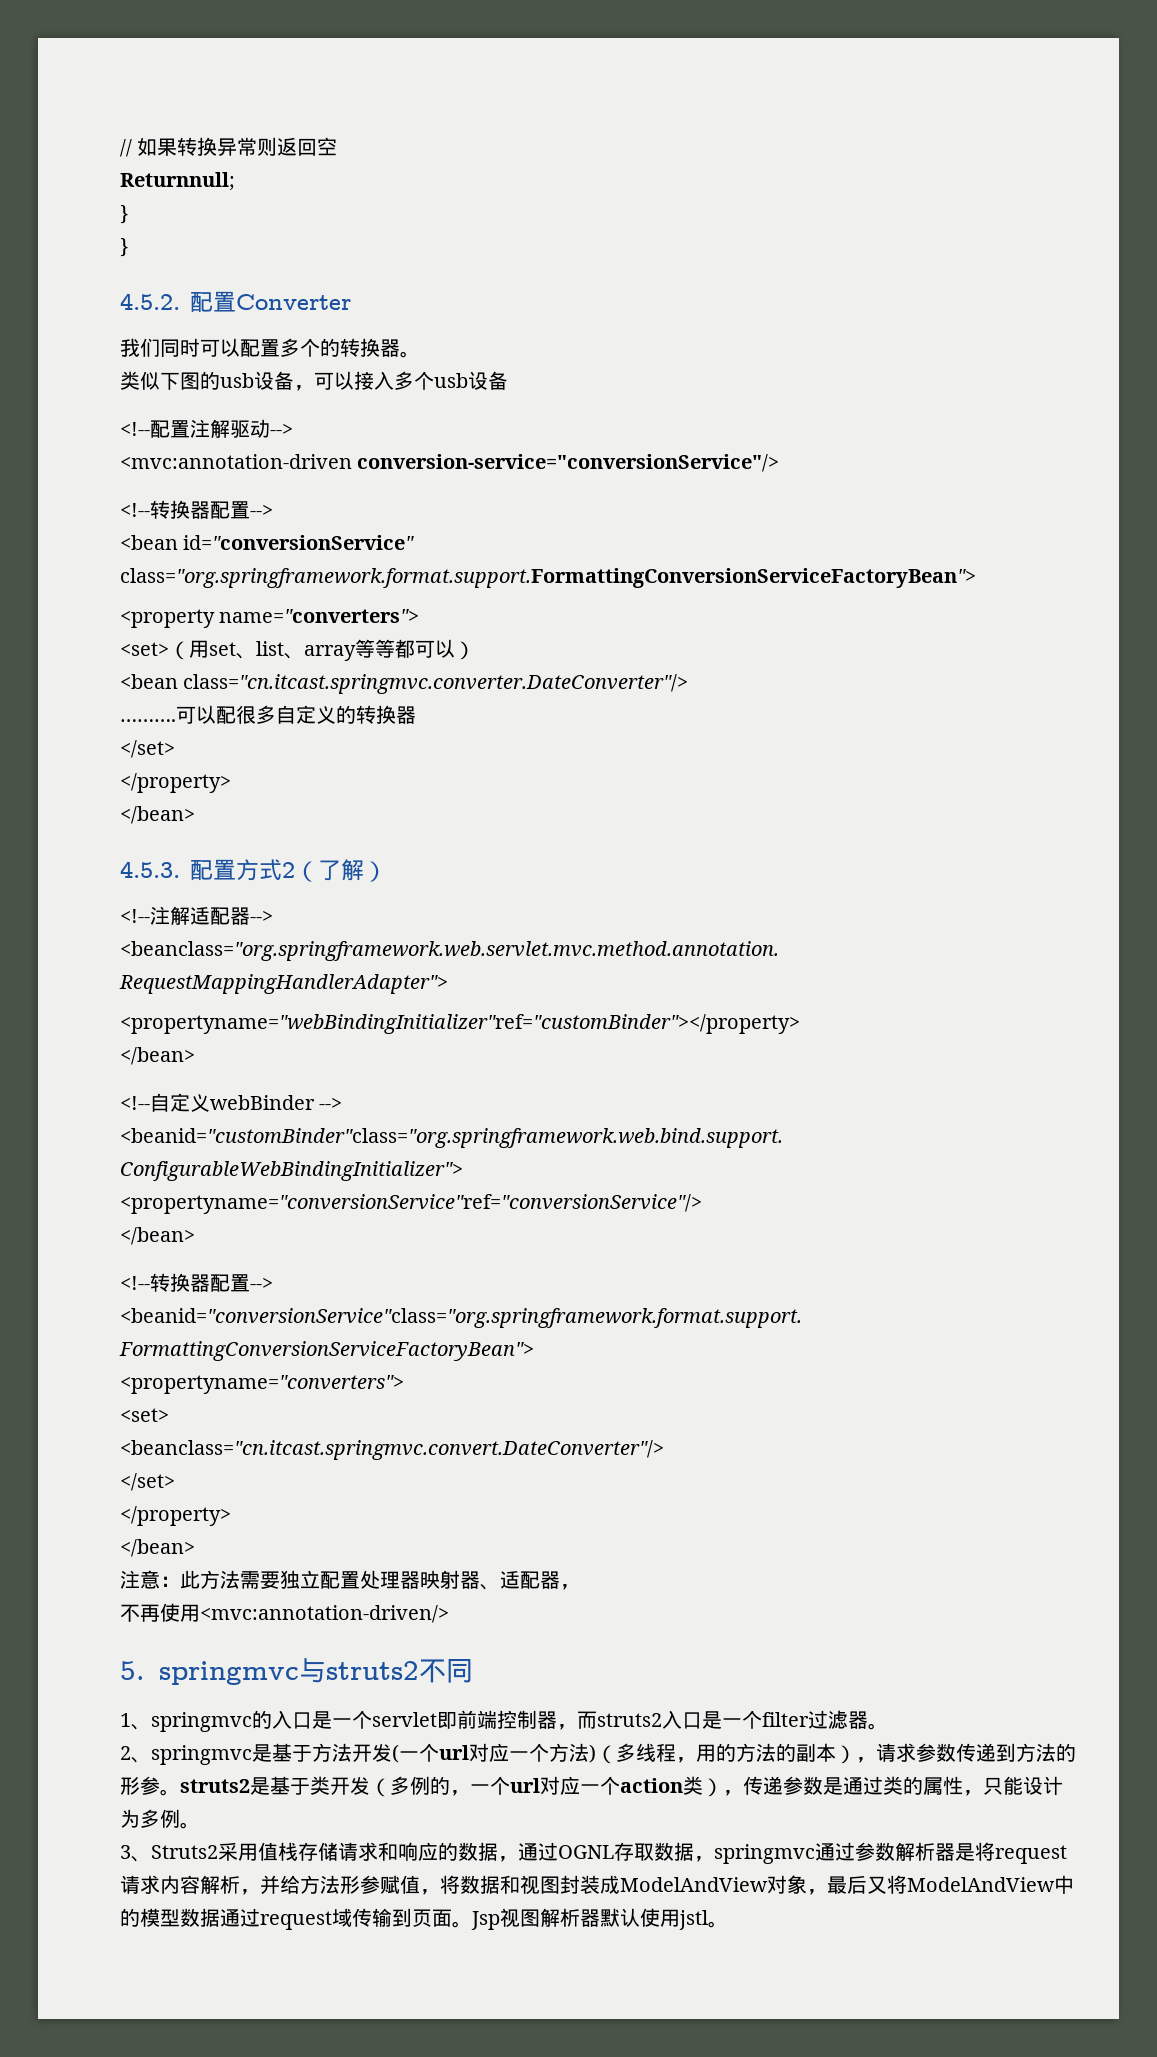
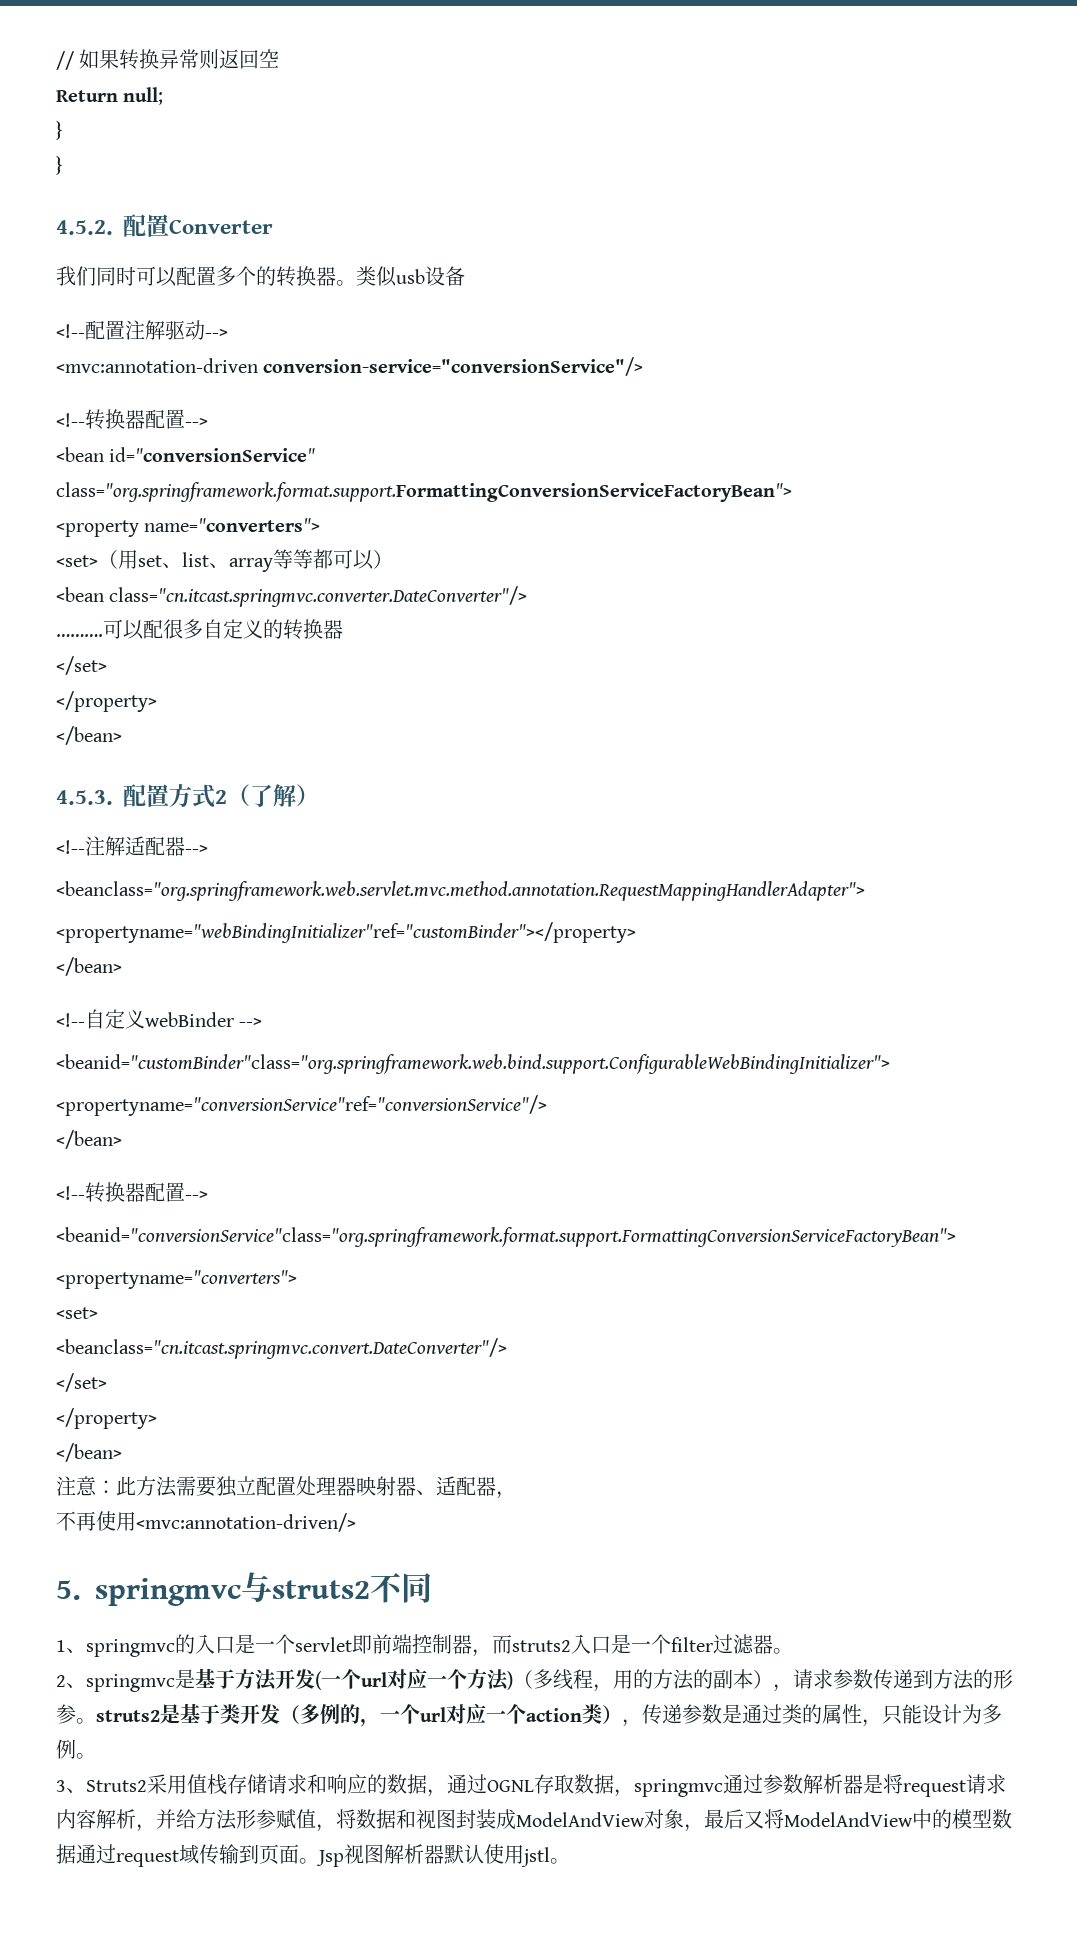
- Returnnull;
+ Return null;
- 我们同时可以配置多个的转换器。
- 类似下图的usb设备，可以接入多个usb设备
+ 我们同时可以配置多个的转换器。类似usb设备

